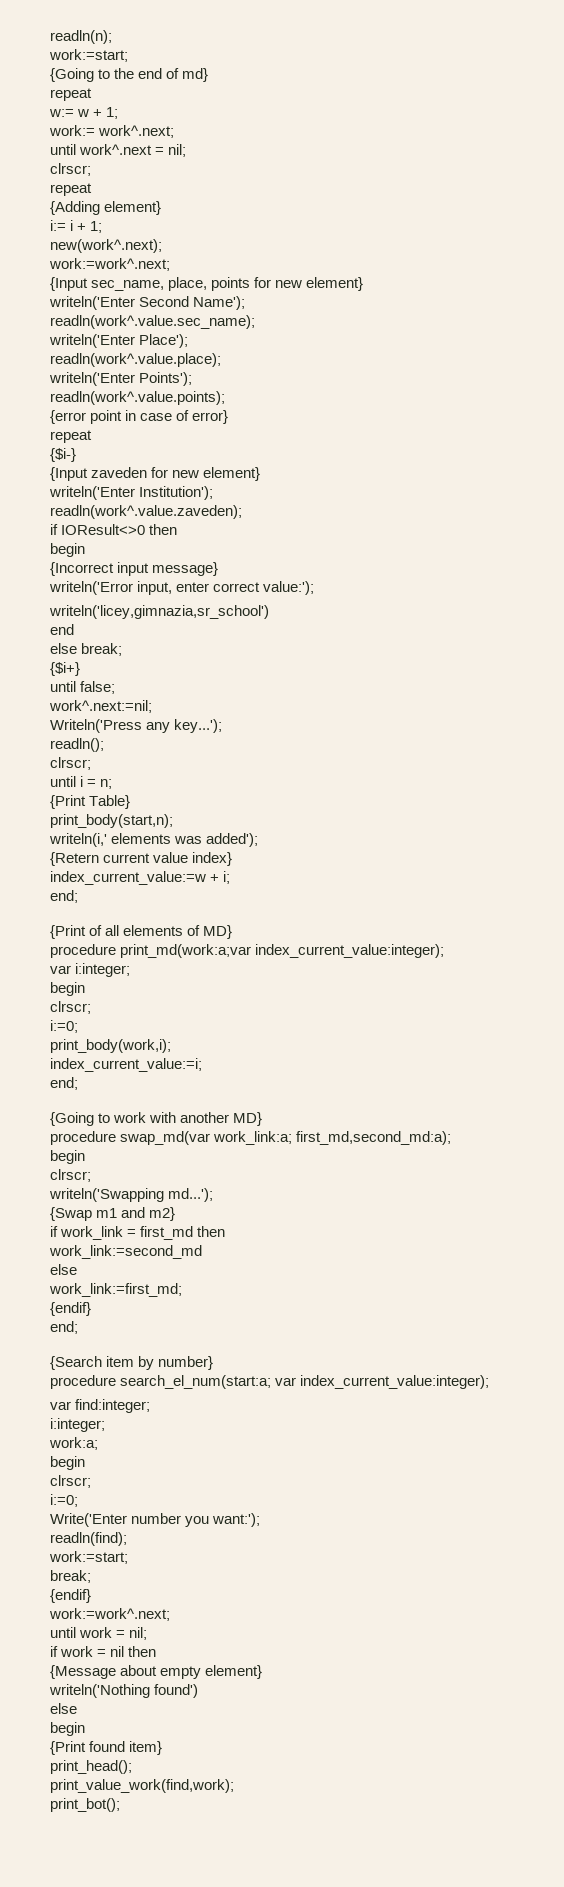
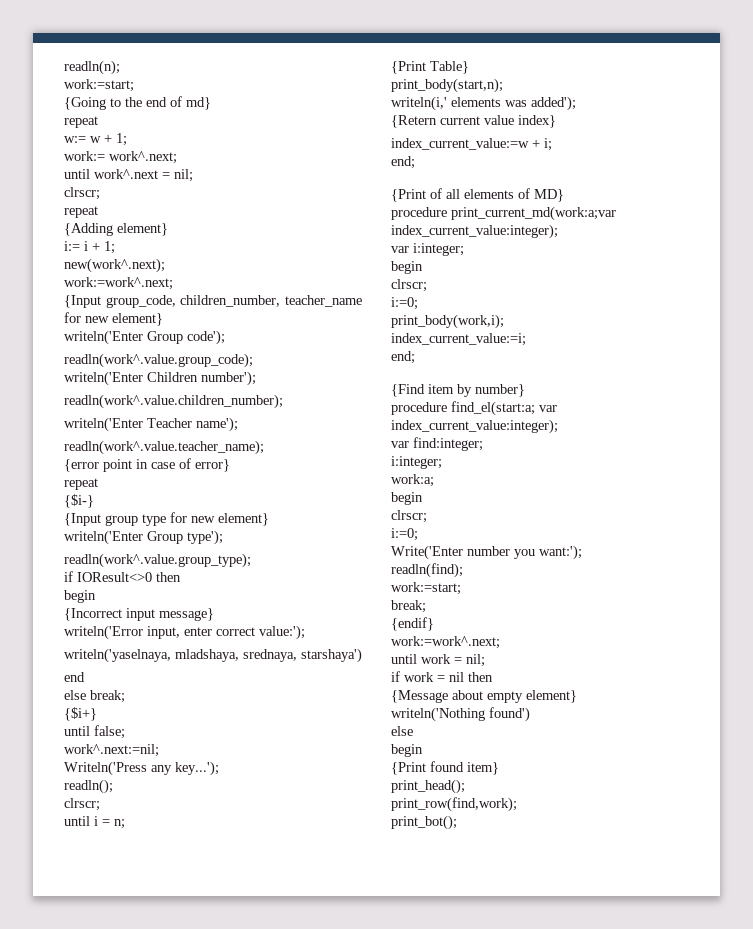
- {Input sec_name, place, points for new element}
- writeln('Enter Second Name');
- readln(work^.value.sec_name);
- writeln('Enter Place');
- readln(work^.value.place);
- writeln('Enter Points');
- readln(work^.value.points);
+ {Input group_code, children_number, teacher_name for new element}
+ writeln('Enter Group code');
+ readln(work^.value.group_code);
+ writeln('Enter Children number');
+ readln(work^.value.children_number);
+ writeln('Enter Teacher name');
+ readln(work^.value.teacher_name);
- {Input zaveden for new element}
- writeln('Enter Institution');
- readln(work^.value.zaveden);
+ {Input group type for new element}
+ writeln('Enter Group type');
+ readln(work^.value.group_type);
- writeln('licey,gimnazia,sr_school')
+ writeln('yaselnaya, mladshaya, srednaya, starshaya')
- procedure print_md(work:a;var index_current_value:integer);
+ procedure print_current_md(work:a;var index_current_value:integer);
- {Going to work with another MD}
- procedure swap_md(var work_link:a; first_md,second_md:a);
- begin
- clrscr;
- writeln('Swapping md...');
- {Swap m1 and m2}
- if work_link = first_md then
- work_link:=second_md
- else
- work_link:=first_md;
- {endif}
- end;
- {Search item by number}
+ {Find item by number}
- procedure search_el_num(start:a; var index_current_value:integer);
+ procedure find_el(start:a; var index_current_value:integer);
- print_value_work(find,work);
+ print_row(find,work);

